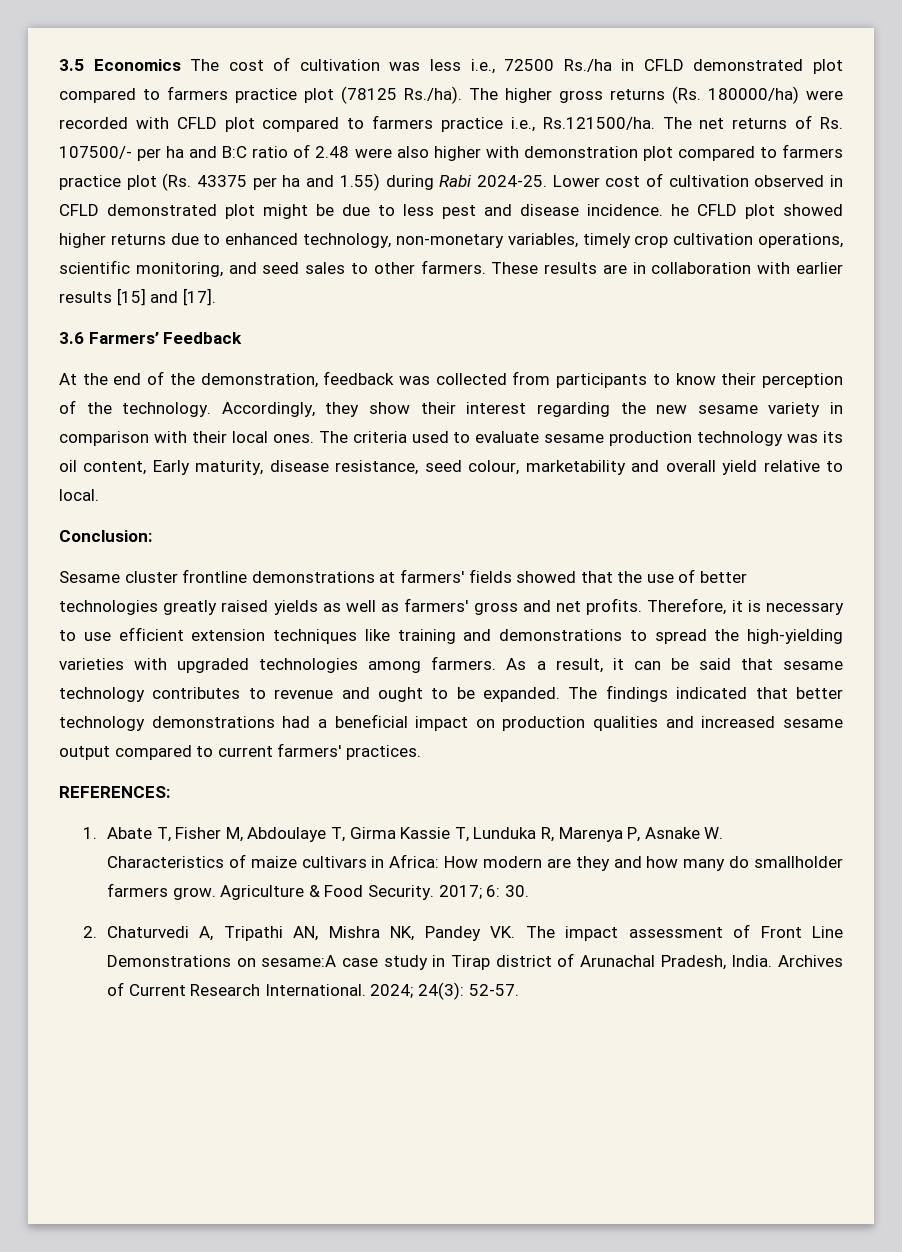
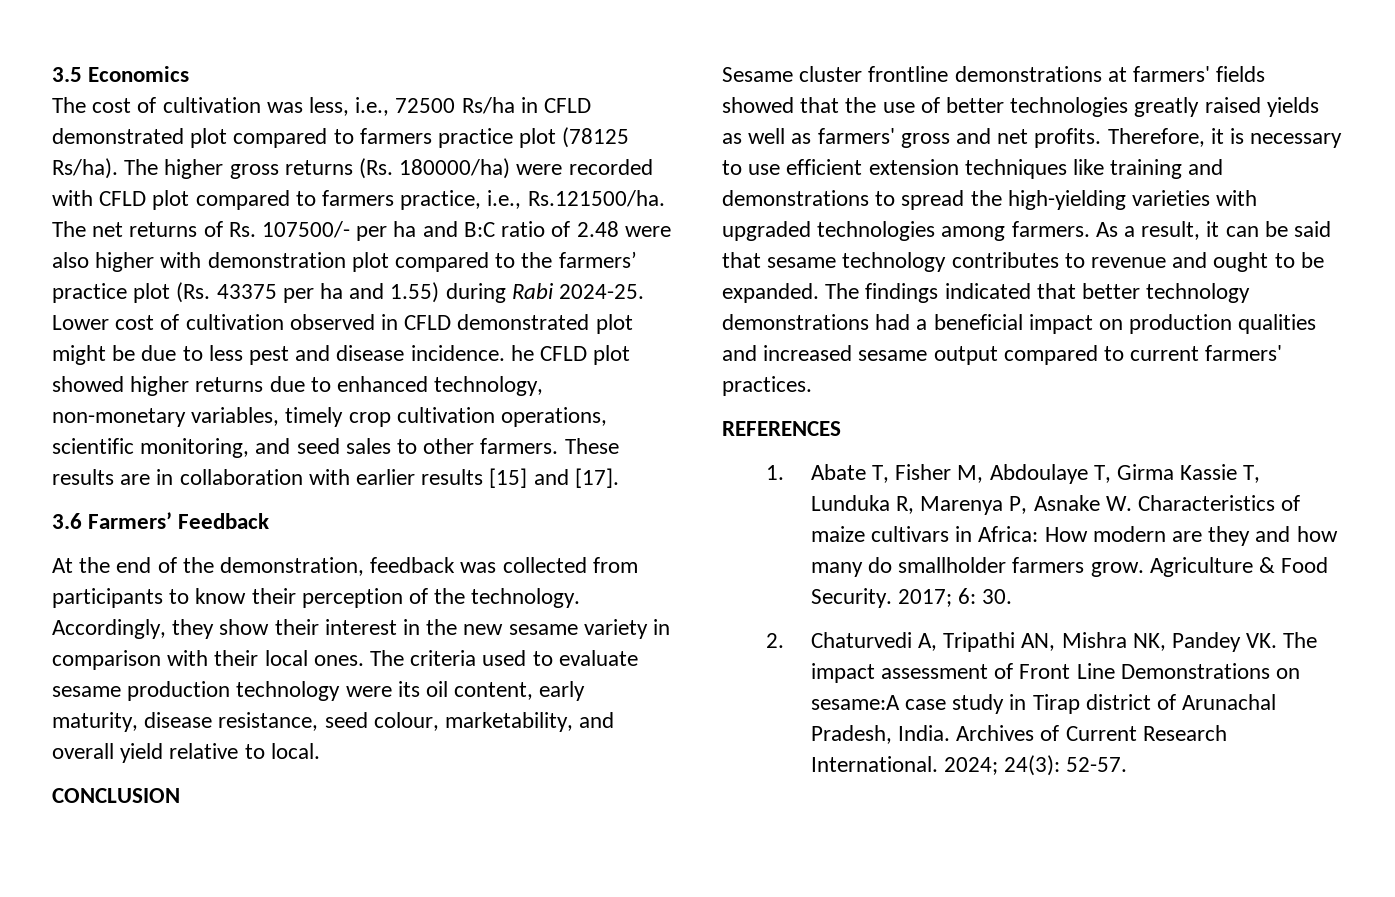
- 3.5 Economics The cost of cultivation was less i.e., 72500 Rs./ha in CFLD demonstrated plot compared to farmers practice plot (78125 Rs./ha). The higher gross returns (Rs. 180000/ha) were recorded with CFLD plot compared to farmers practice i.e., Rs.121500/ha. The net returns of Rs. 107500/- per ha and B:C ratio of 2.48 were also higher with demonstration plot compared to farmers practice plot (Rs. 43375 per ha and 1.55) during Rabi 2024-25.
+ 3.5 Economics
+ The cost of cultivation was less, i.e., 72500 Rs/ha in CFLD demonstrated plot compared to farmers practice plot (78125 Rs/ha). The higher gross returns (Rs. 180000/ha) were recorded with CFLD plot compared to farmers practice, i.e., Rs.121500/ha. The net returns of Rs. 107500/- per ha and B:C ratio of 2.48 were also higher with demonstration plot compared to the farmers’ practice plot (Rs. 43375 per ha and 1.55) during Rabi 2024-25.
- Accordingly, they show their interest regarding the new sesame variety in comparison with their local ones.
+ Accordingly, they show their interest in the new sesame variety in comparison with their local ones.
- The criteria used to evaluate sesame production technology was its oil content, Early maturity, disease resistance, seed colour, marketability and overall yield relative to local.
+ The criteria used to evaluate sesame production technology were its oil content, early maturity, disease resistance, seed colour, marketability, and overall yield relative to local.
- Conclusion:
+ CONCLUSION
- REFERENCES:
+ REFERENCES

